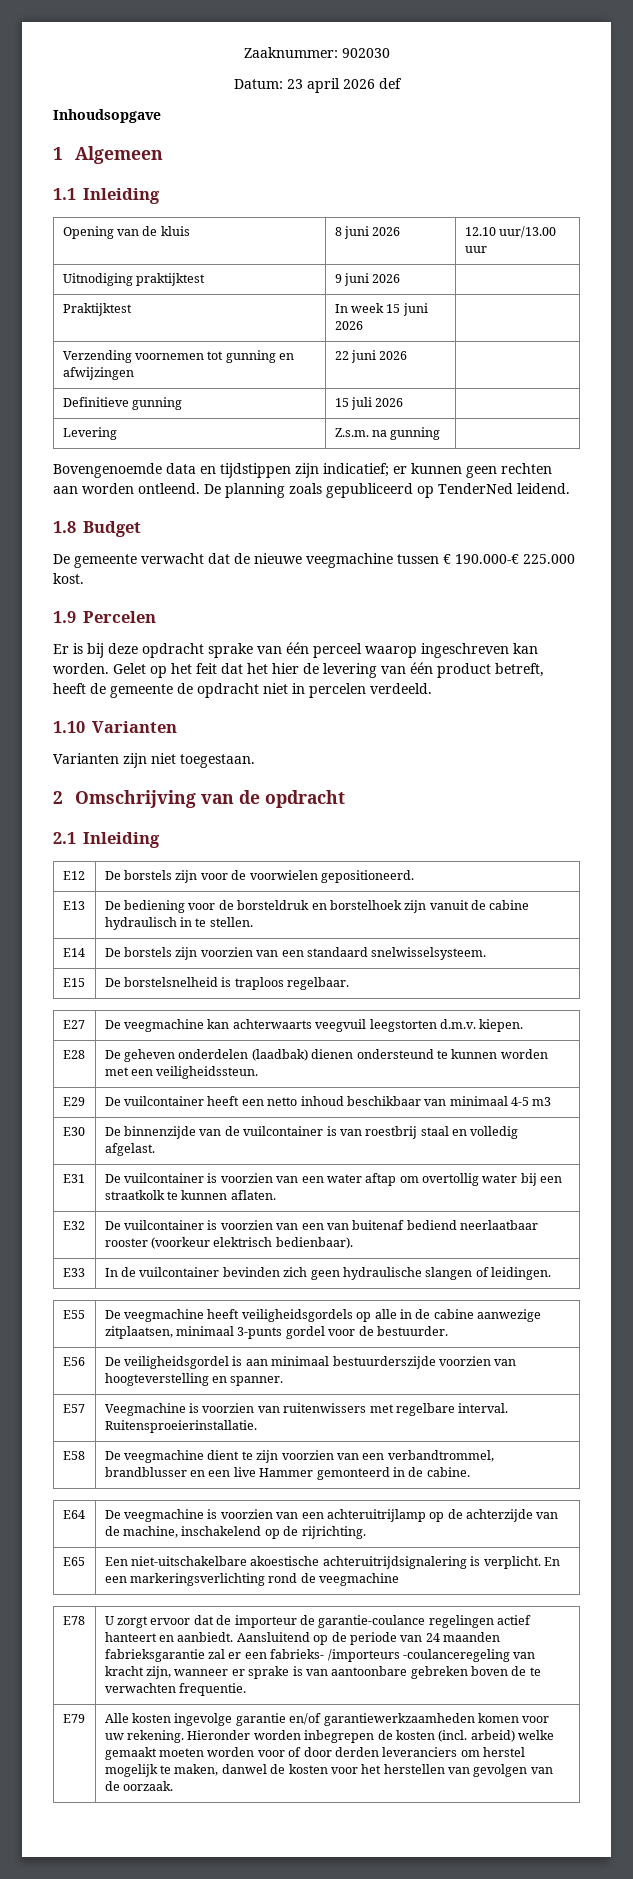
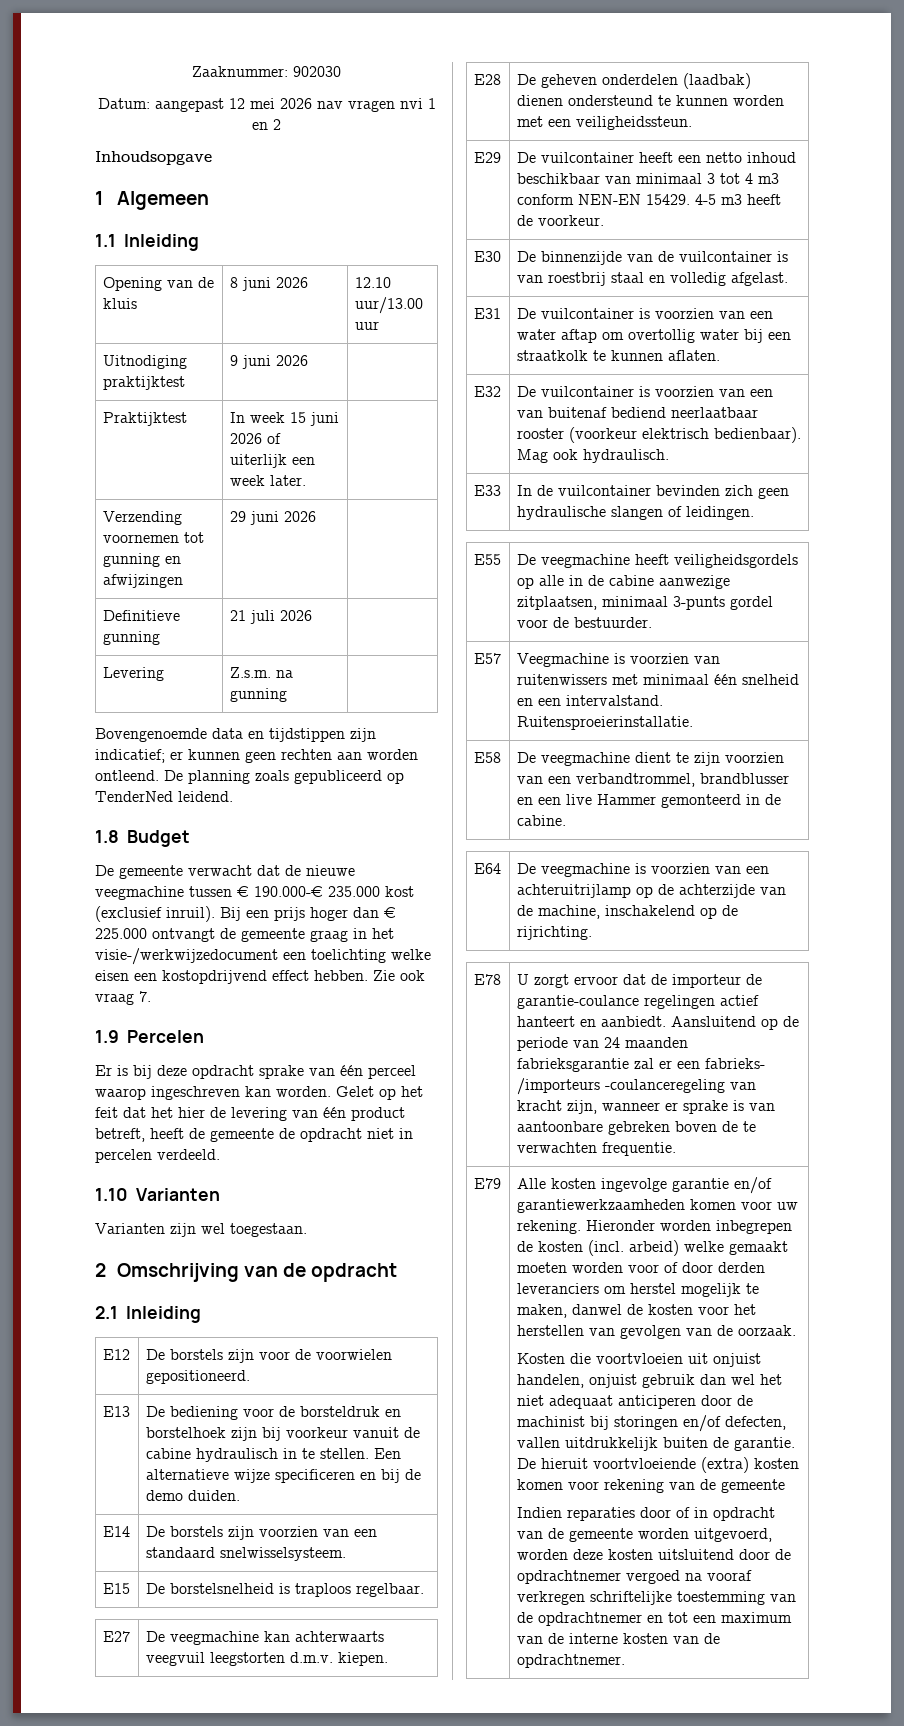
- Datum: 23 april 2026 def
+ Datum: aangepast 12 mei 2026 nav vragen nvi 1 en 2
- Praktijktest | In week 15 juni 2026 |
+ Praktijktest | In week 15 juni 2026 of uiterlijk een week later. |
- Verzending voornemen tot gunning en afwijzingen | 22 juni 2026 |
+ Verzending voornemen tot gunning en afwijzingen | 29 juni 2026 |
- Definitieve gunning | 15 juli 2026 |
+ Definitieve gunning | 21 juli 2026 |
- De gemeente verwacht dat de nieuwe veegmachine tussen € 190.000-€ 225.000 kost.
+ De gemeente verwacht dat de nieuwe veegmachine tussen € 190.000-€ 235.000 kost (exclusief inruil). Bij een prijs hoger dan € 225.000 ontvangt de gemeente graag in het visie-/werkwijzedocument een toelichting welke eisen een kostopdrijvend effect hebben. Zie ook vraag 7.
- Varianten zijn niet toegestaan.
+ Varianten zijn wel toegestaan.
- E13 | De bediening voor de borsteldruk en borstelhoek zijn vanuit de cabine hydraulisch in te stellen.
+ E13 | De bediening voor de borsteldruk en borstelhoek zijn bij voorkeur vanuit de cabine hydraulisch in te stellen. Een alternatieve wijze specificeren en bij de demo duiden.
- E29 | De vuilcontainer heeft een netto inhoud beschikbaar van minimaal 4-5 m3
+ E29 | De vuilcontainer heeft een netto inhoud beschikbaar van minimaal 3 tot 4 m3 conform NEN-EN 15429. 4-5 m3 heeft de voorkeur.
- E32 | De vuilcontainer is voorzien van een van buitenaf bediend neerlaatbaar rooster (voorkeur elektrisch bedienbaar).
+ E32 | De vuilcontainer is voorzien van een van buitenaf bediend neerlaatbaar rooster (voorkeur elektrisch bedienbaar). Mag ook hydraulisch.
- E56 | De veiligheidsgordel is aan minimaal bestuurderszijde voorzien van hoogteverstelling en spanner.
- E57 | Veegmachine is voorzien van ruitenwissers met regelbare interval. Ruitensproeierinstallatie.
+ E57 | Veegmachine is voorzien van ruitenwissers met minimaal één snelheid en een intervalstand. Ruitensproeierinstallatie.
- E65 | Een niet-uitschakelbare akoestische achteruitrijdsignalering is verplicht. En een markeringsverlichting rond de veegmachine
+ Kosten die voortvloeien uit onjuist handelen, onjuist gebruik dan wel het niet adequaat anticiperen door de machinist bij storingen en/of defecten, vallen uitdrukkelijk buiten de garantie. De hieruit voortvloeiende (extra) kosten komen voor rekening van de gemeente
+ Indien reparaties door of in opdracht van de gemeente worden uitgevoerd, worden deze kosten uitsluitend door de opdrachtnemer vergoed na vooraf verkregen schriftelijke toestemming van de opdrachtnemer en tot een maximum van de interne kosten van de opdrachtnemer.

